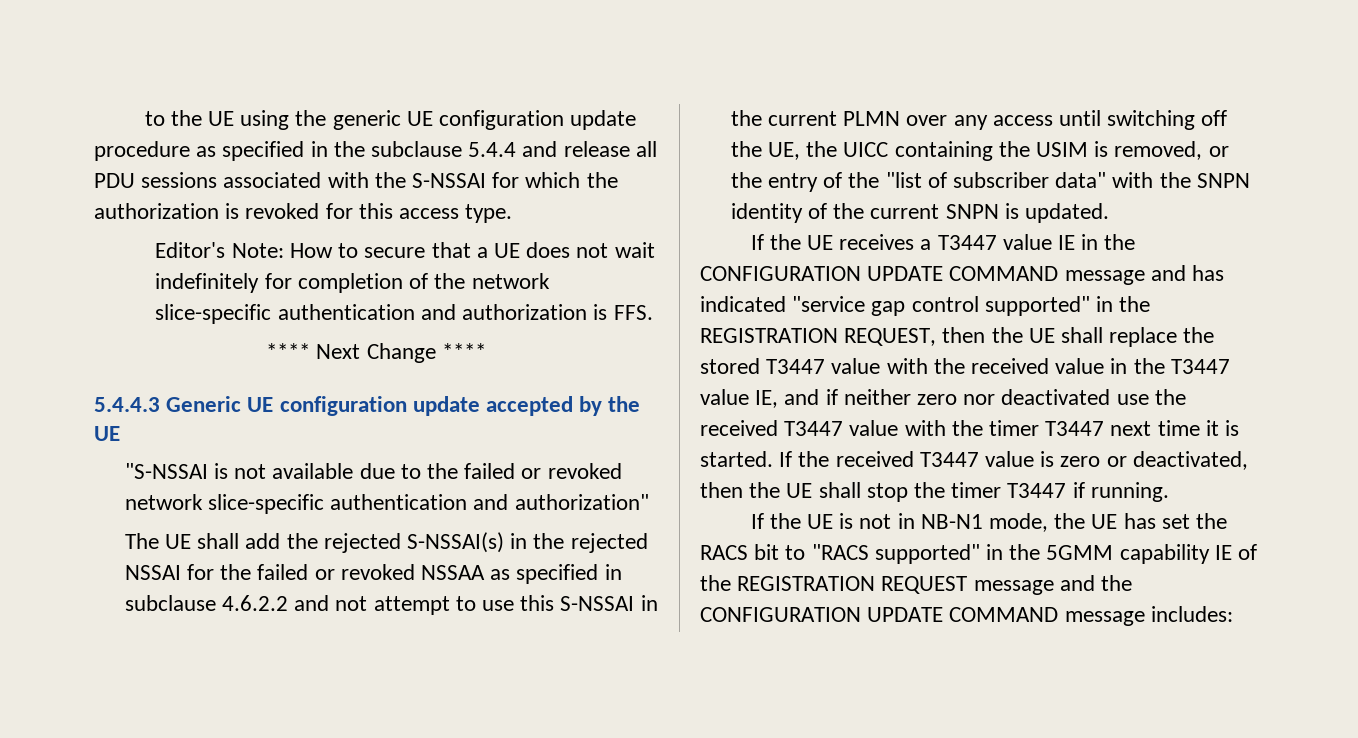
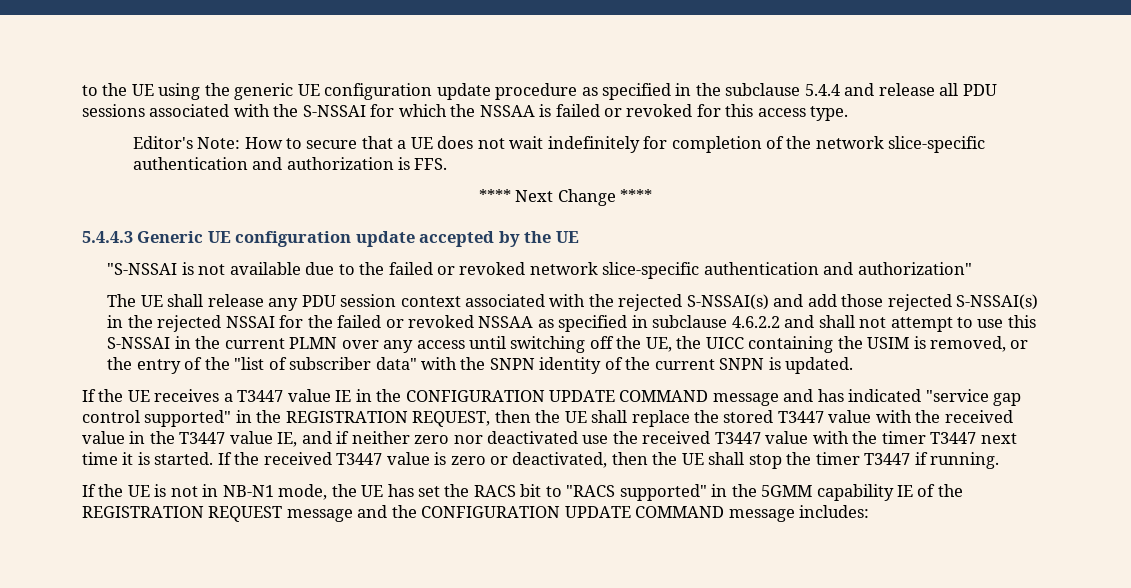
- to the UE using the generic UE configuration update procedure as specified in the subclause 5.4.4 and release all PDU sessions associated with the S-NSSAI for which the authorization is revoked for this access type.
+ to the UE using the generic UE configuration update procedure as specified in the subclause 5.4.4 and release all PDU sessions associated with the S-NSSAI for which the NSSAA is failed or revoked for this access type.
- The UE shall add the rejected S-NSSAI(s) in the rejected NSSAI for the failed or revoked NSSAA as specified in subclause 4.6.2.2 and not attempt to use this S-NSSAI in the current PLMN over any access until switching off the UE, the UICC containing the USIM is removed, or the entry of the "list of subscriber data" with the SNPN identity of the current SNPN is updated.
+ The UE shall release any PDU session context associated with the rejected S-NSSAI(s) and add those rejected S-NSSAI(s) in the rejected NSSAI for the failed or revoked NSSAA as specified in subclause 4.6.2.2 and shall not attempt to use this S-NSSAI in the current PLMN over any access until switching off the UE, the UICC containing the USIM is removed, or the entry of the "list of subscriber data" with the SNPN identity of the current SNPN is updated.

